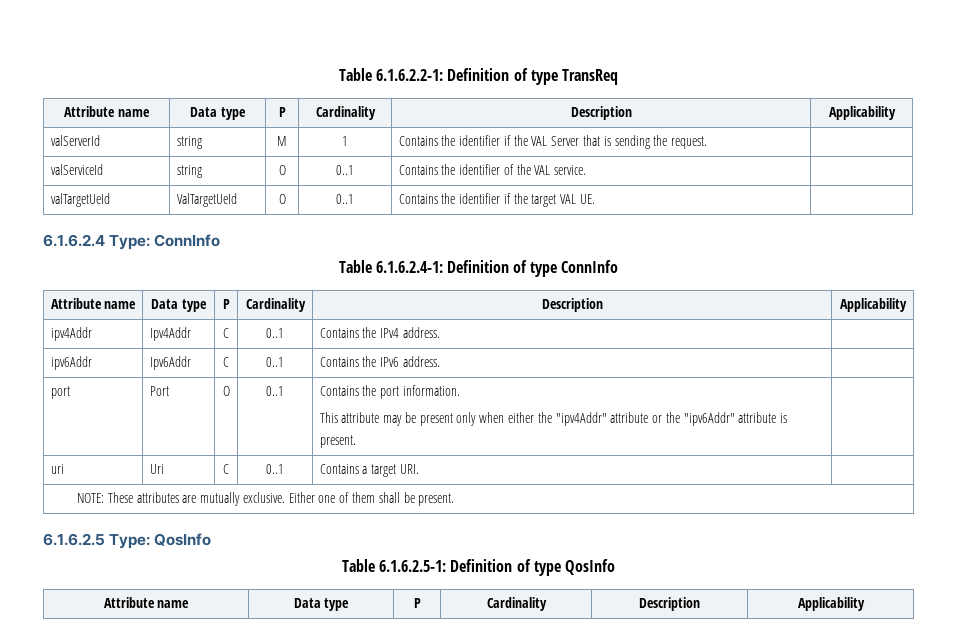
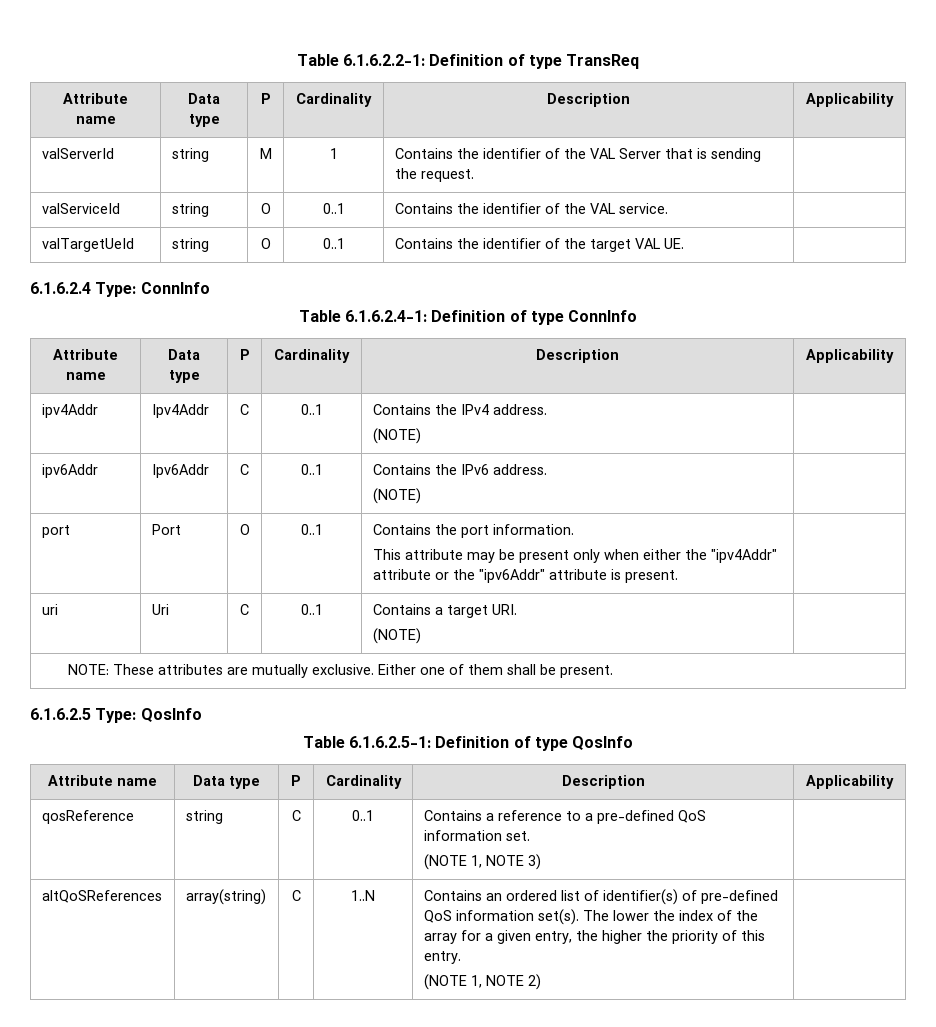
- valServerId | string | M | 1 | Contains the identifier if the VAL Server that is sending the request. |
+ valServerId | string | M | 1 | Contains the identifier of the VAL Server that is sending the request. |
- valTargetUeId | ValTargetUeId | O | 0..1 | Contains the identifier if the target VAL UE. |
+ valTargetUeId | string | O | 0..1 | Contains the identifier of the target VAL UE. |
- ipv4Addr | Ipv4Addr | C | 0..1 | Contains the IPv4 address. |
+ ipv4Addr | Ipv4Addr | C | 0..1 | Contains the IPv4 address.
+ (NOTE) |
- ipv6Addr | Ipv6Addr | C | 0..1 | Contains the IPv6 address. |
+ ipv6Addr | Ipv6Addr | C | 0..1 | Contains the IPv6 address.
+ (NOTE) |
- uri | Uri | C | 0..1 | Contains a target URI. |
+ uri | Uri | C | 0..1 | Contains a target URI.
+ (NOTE) |
+ qosReference | string | C | 0..1 | Contains a reference to a pre-defined QoS information set.
+ (NOTE 1, NOTE 3) |
+ altQoSReferences | array(string) | C | 1..N | Contains an ordered list of identifier(s) of pre-defined QoS information set(s). The lower the index of the array for a given entry, the higher the priority of this entry.
+ (NOTE 1, NOTE 2) |

